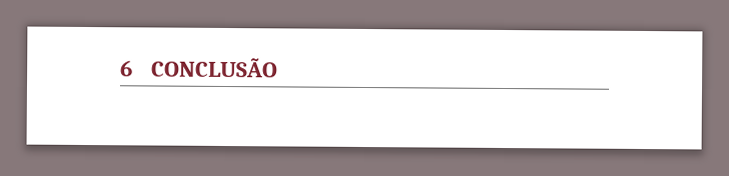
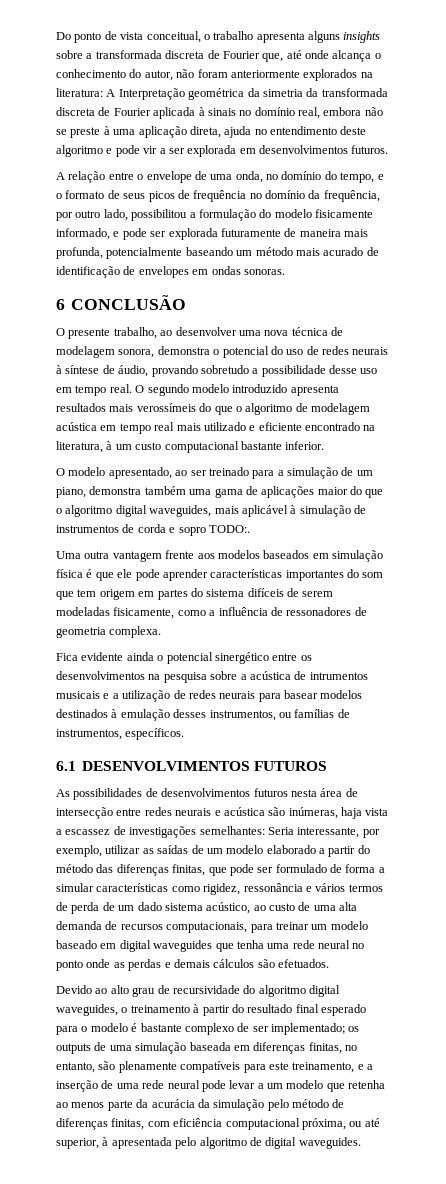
+ Do ponto de vista conceitual, o trabalho apresenta alguns insights sobre a transformada discreta de Fourier que, até onde alcança o conhecimento do autor, não foram anteriormente explorados na literatura: A Interpretação geométrica da simetria da transformada discreta de Fourier aplicada à sinais no domínio real, embora não se preste à uma aplicação direta, ajuda no entendimento deste algoritmo e pode vir a ser explorada em desenvolvimentos futuros.
+ A relação entre o envelope de uma onda, no domínio do tempo, e o formato de seus picos de frequência no domínio da frequência, por outro lado, possibilitou a formulação do modelo fisicamente informado, e pode ser explorada futuramente de maneira mais profunda, potencialmente baseando um método mais acurado de identificação de envelopes em ondas sonoras.
  6 CONCLUSÃO
+ O presente trabalho, ao desenvolver uma nova técnica de modelagem sonora, demonstra o potencial do uso de redes neurais à síntese de áudio, provando sobretudo a possibilidade desse uso em tempo real. O segundo modelo introduzido apresenta resultados mais verossímeis do que o algoritmo de modelagem acústica em tempo real mais utilizado e eficiente encontrado na literatura, à um custo computacional bastante inferior.
+ O modelo apresentado, ao ser treinado para a simulação de um piano, demonstra também uma gama de aplicações maior do que o algoritmo digital waveguides, mais aplicável à simulação de instrumentos de corda e sopro TODO:.
+ Uma outra vantagem frente aos modelos baseados em simulação física é que ele pode aprender características importantes do som que tem origem em partes do sistema difíceis de serem modeladas fisicamente, como a influência de ressonadores de geometria complexa.
+ Fica evidente ainda o potencial sinergético entre os desenvolvimentos na pesquisa sobre a acústica de intrumentos musicais e a utilização de redes neurais para basear modelos destinados à emulação desses instrumentos, ou famílias de instrumentos, específicos.
+ 6.1 DESENVOLVIMENTOS FUTUROS
+ As possibilidades de desenvolvimentos futuros nesta área de intersecção entre redes neurais e acústica são inúmeras, haja vista a escassez de investigações semelhantes: Seria interessante, por exemplo, utilizar as saídas de um modelo elaborado a partir do método das diferenças finitas, que pode ser formulado de forma a simular características como rigidez, ressonância e vários termos de perda de um dado sistema acústico, ao custo de uma alta demanda de recursos computacionais, para treinar um modelo baseado em digital waveguides que tenha uma rede neural no ponto onde as perdas e demais cálculos são efetuados.
+ Devido ao alto grau de recursividade do algoritmo digital waveguides, o treinamento à partir do resultado final esperado para o modelo é bastante complexo de ser implementado; os outputs de uma simulação baseada em diferenças finitas, no entanto, são plenamente compatíveis para este treinamento, e a inserção de uma rede neural pode levar a um modelo que retenha ao menos parte da acurácia da simulação pelo método de diferenças finitas, com eficiência computacional próxima, ou até superior, à apresentada pelo algoritmo de digital waveguides.

